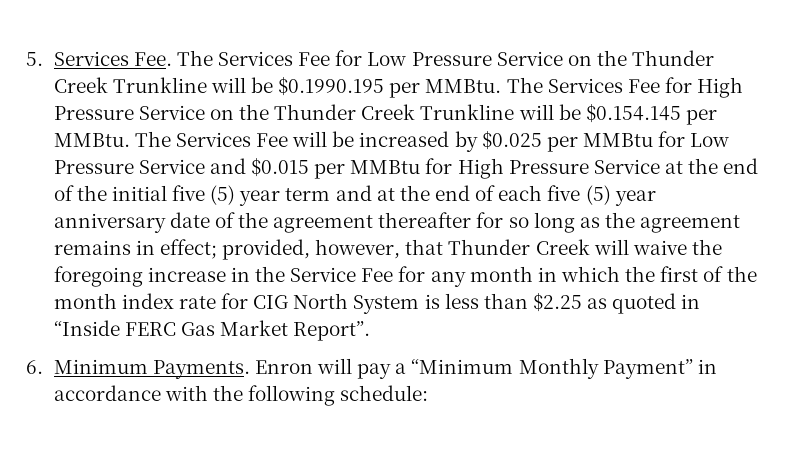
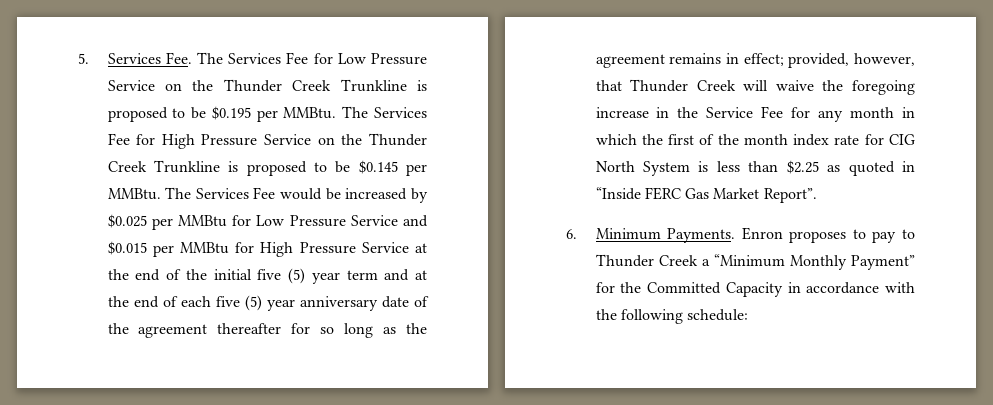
- 5. Services Fee. The Services Fee for Low Pressure Service on the Thunder Creek Trunkline will be $0.1990.195 per MMBtu.
+ 5. Services Fee. The Services Fee for Low Pressure Service on the Thunder Creek Trunkline is proposed to be $0.195 per MMBtu.
- The Services Fee for High Pressure Service on the Thunder Creek Trunkline will be $0.154.145 per MMBtu. The Services Fee will be increased by $0.025 per MMBtu for Low Pressure Service and $0.015 per MMBtu for High Pressure Service at the end of the initial five (5) year term and at the end of each five (5) year anniversary date of the agreement thereafter for so long as the agreement remains in effect;
+ The Services Fee for High Pressure Service on the Thunder Creek Trunkline is proposed to be $0.145 per MMBtu. The Services Fee would be increased by $0.025 per MMBtu for Low Pressure Service and $0.015 per MMBtu for High Pressure Service at the end of the initial five (5) year term and at the end of each five (5) year anniversary date of the agreement thereafter for so long as the agreement remains in effect;
- Enron will pay a “Minimum Monthly Payment” in accordance with the following schedule:
+ Enron proposes to pay to Thunder Creek a “Minimum Monthly Payment” for the Committed Capacity in accordance with the following schedule:

